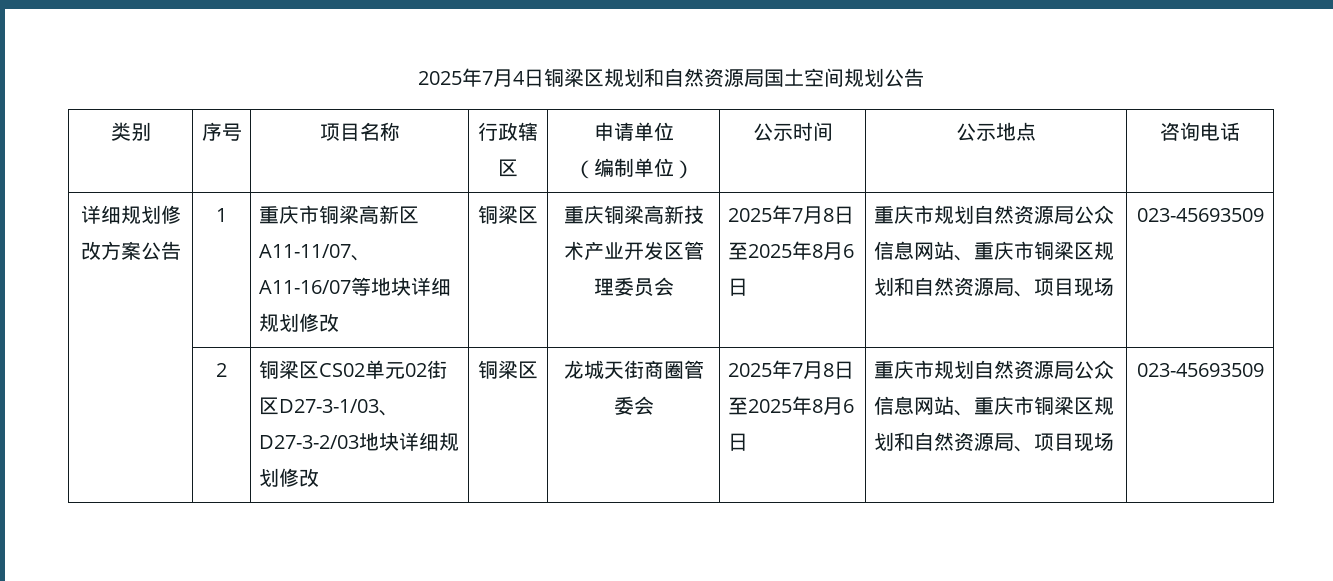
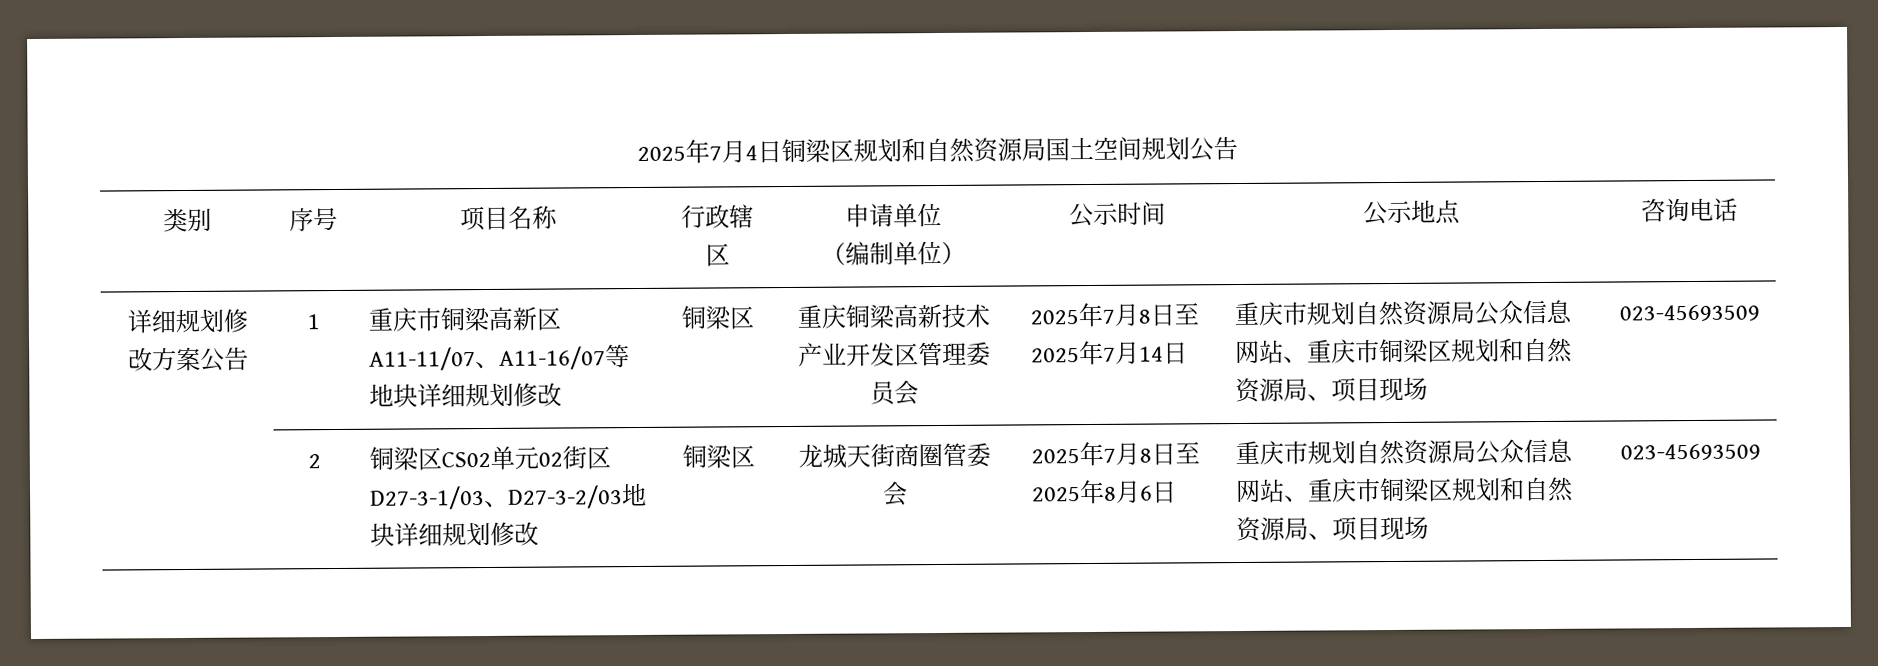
- 重庆铜梁高新技术产业开发区管理委员会 | 2025年7月8日至2025年8月6日
+ 重庆铜梁高新技术产业开发区管理委员会 | 2025年7月8日至2025年7月14日

